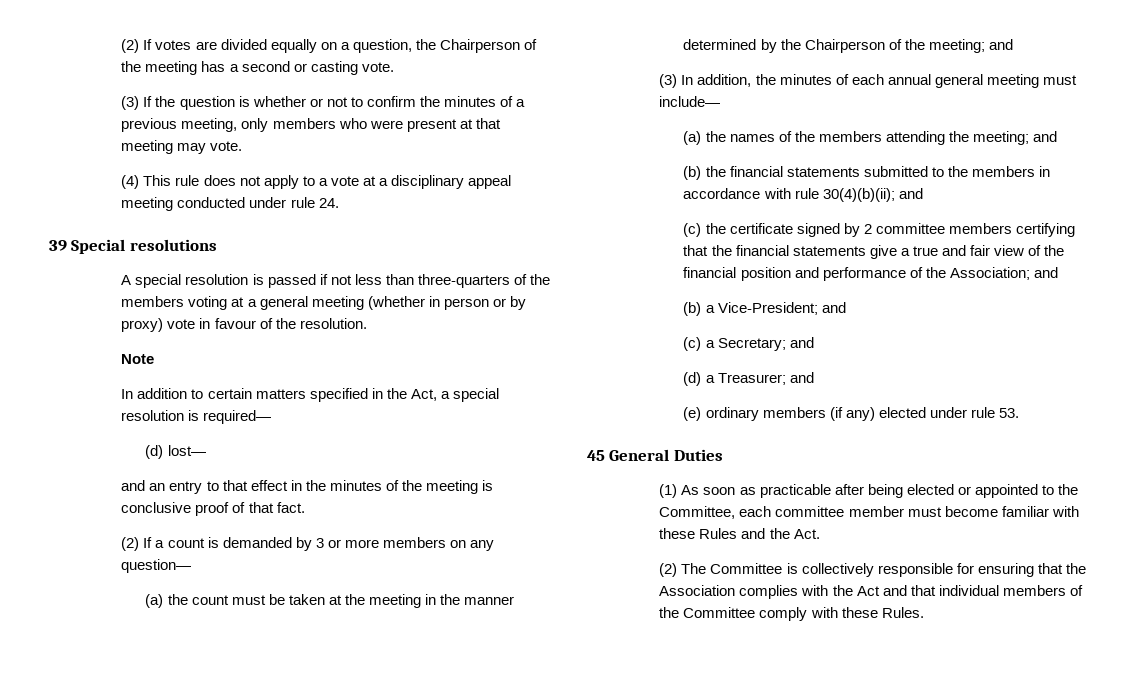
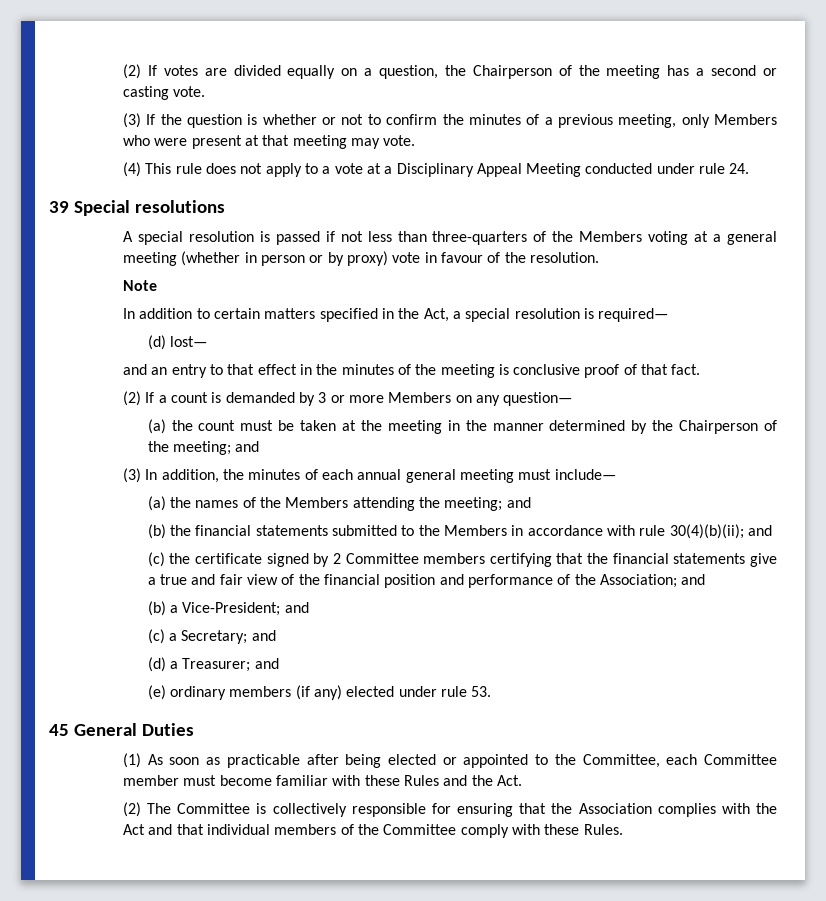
- (3) If the question is whether or not to confirm the minutes of a previous meeting, only members who were present at that meeting may vote.
+ (3) If the question is whether or not to confirm the minutes of a previous meeting, only Members who were present at that meeting may vote.
- (4) This rule does not apply to a vote at a disciplinary appeal meeting conducted under rule 24.
+ (4) This rule does not apply to a vote at a Disciplinary Appeal Meeting conducted under rule 24.
- A special resolution is passed if not less than three-quarters of the members voting at a general meeting (whether in person or by proxy) vote in favour of the resolution.
+ A special resolution is passed if not less than three-quarters of the Members voting at a general meeting (whether in person or by proxy) vote in favour of the resolution.
- (2) If a count is demanded by 3 or more members on any question—
+ (2) If a count is demanded by 3 or more Members on any question—
- (a) the names of the members attending the meeting; and
+ (a) the names of the Members attending the meeting; and
- (b) the financial statements submitted to the members in accordance with rule 30(4)(b)(ii); and
+ (b) the financial statements submitted to the Members in accordance with rule 30(4)(b)(ii); and
- (c) the certificate signed by 2 committee members certifying that the financial statements give a true and fair view of the financial position and performance of the Association; and
+ (c) the certificate signed by 2 Committee members certifying that the financial statements give a true and fair view of the financial position and performance of the Association; and
- (1) As soon as practicable after being elected or appointed to the Committee, each committee member must become familiar with these Rules and the Act.
+ (1) As soon as practicable after being elected or appointed to the Committee, each Committee member must become familiar with these Rules and the Act.

